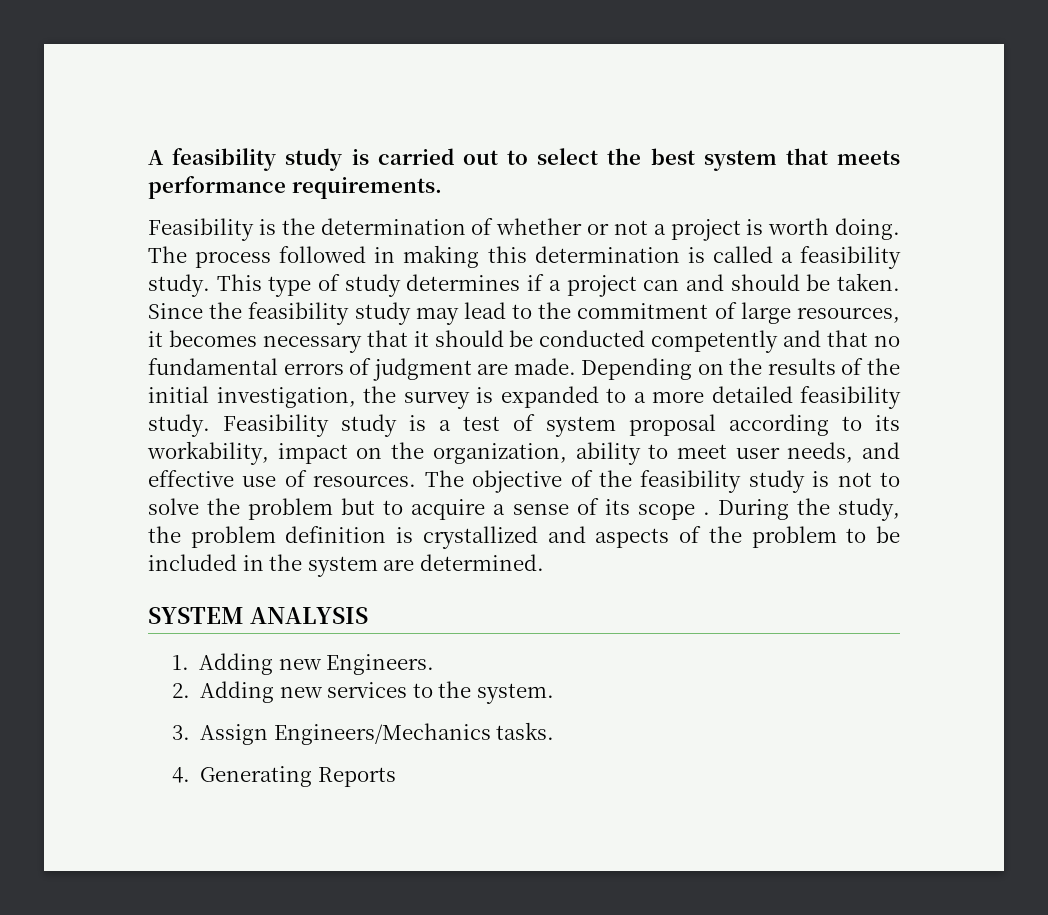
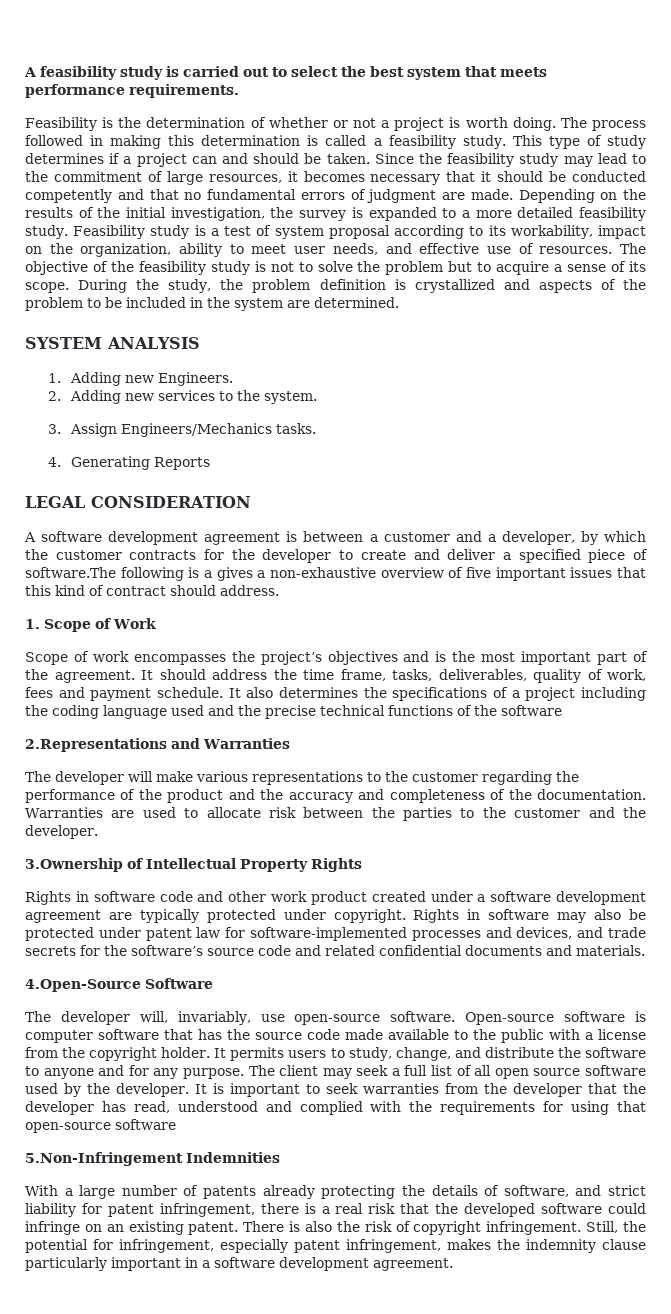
- The objective of the feasibility study is not to solve the problem but to acquire a sense of its scope .
+ The objective of the feasibility study is not to solve the problem but to acquire a sense of its scope.
+ LEGAL CONSIDERATION
+ A software development agreement is between a customer and a developer, by which the customer contracts for the developer to create and deliver a specified piece of software.The following is a gives a non-exhaustive overview of five important issues that this kind of contract should address.
+ 1. Scope of Work
+ Scope of work encompasses the project’s objectives and is the most important part of the agreement. It should address the time frame, tasks, deliverables, quality of work, fees and payment schedule. It also determines the specifications of a project including the coding language used and the precise technical functions of the software
+ 2.Representations and Warranties
+ The developer will make various representations to the customer regarding the performance of the product and the accuracy and completeness of the documentation. Warranties are used to allocate risk between the parties to the customer and the developer.
+ 3.Ownership of Intellectual Property Rights
+ Rights in software code and other work product created under a software development agreement are typically protected under copyright. Rights in software may also be protected under patent law for software-implemented processes and devices, and trade secrets for the software’s source code and related confidential documents and materials.
+ 4.Open-Source Software
+ The developer will, invariably, use open-source software. Open-source software is computer software that has the source code made available to the public with a license from the copyright holder. It permits users to study, change, and distribute the software to anyone and for any purpose. The client may seek a full list of all open source software used by the developer. It is important to seek warranties from the developer that the developer has read, understood and complied with the requirements for using that open-source software
+ 5.Non-Infringement Indemnities
+ With a large number of patents already protecting the details of software, and strict liability for patent infringement, there is a real risk that the developed software could infringe on an existing patent. There is also the risk of copyright infringement. Still, the potential for infringement, especially patent infringement, makes the indemnity clause particularly important in a software development agreement.

